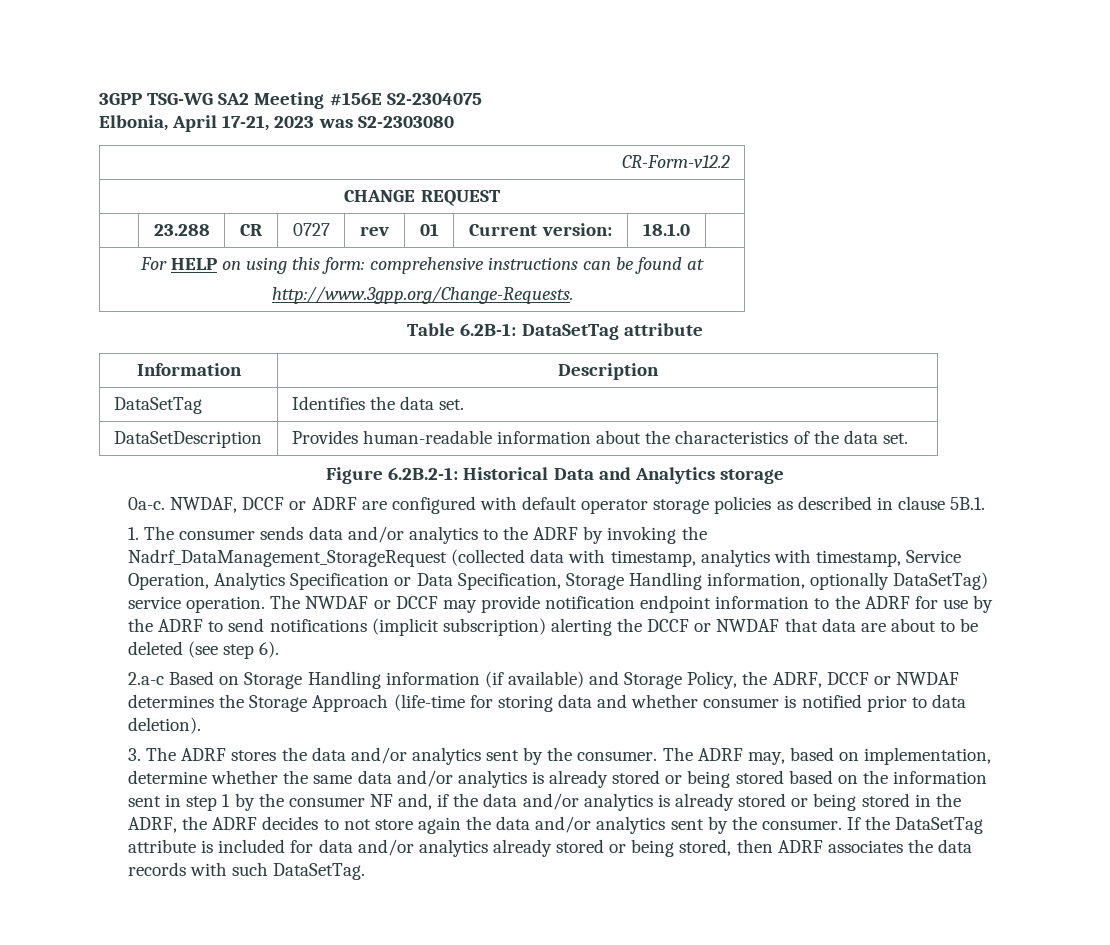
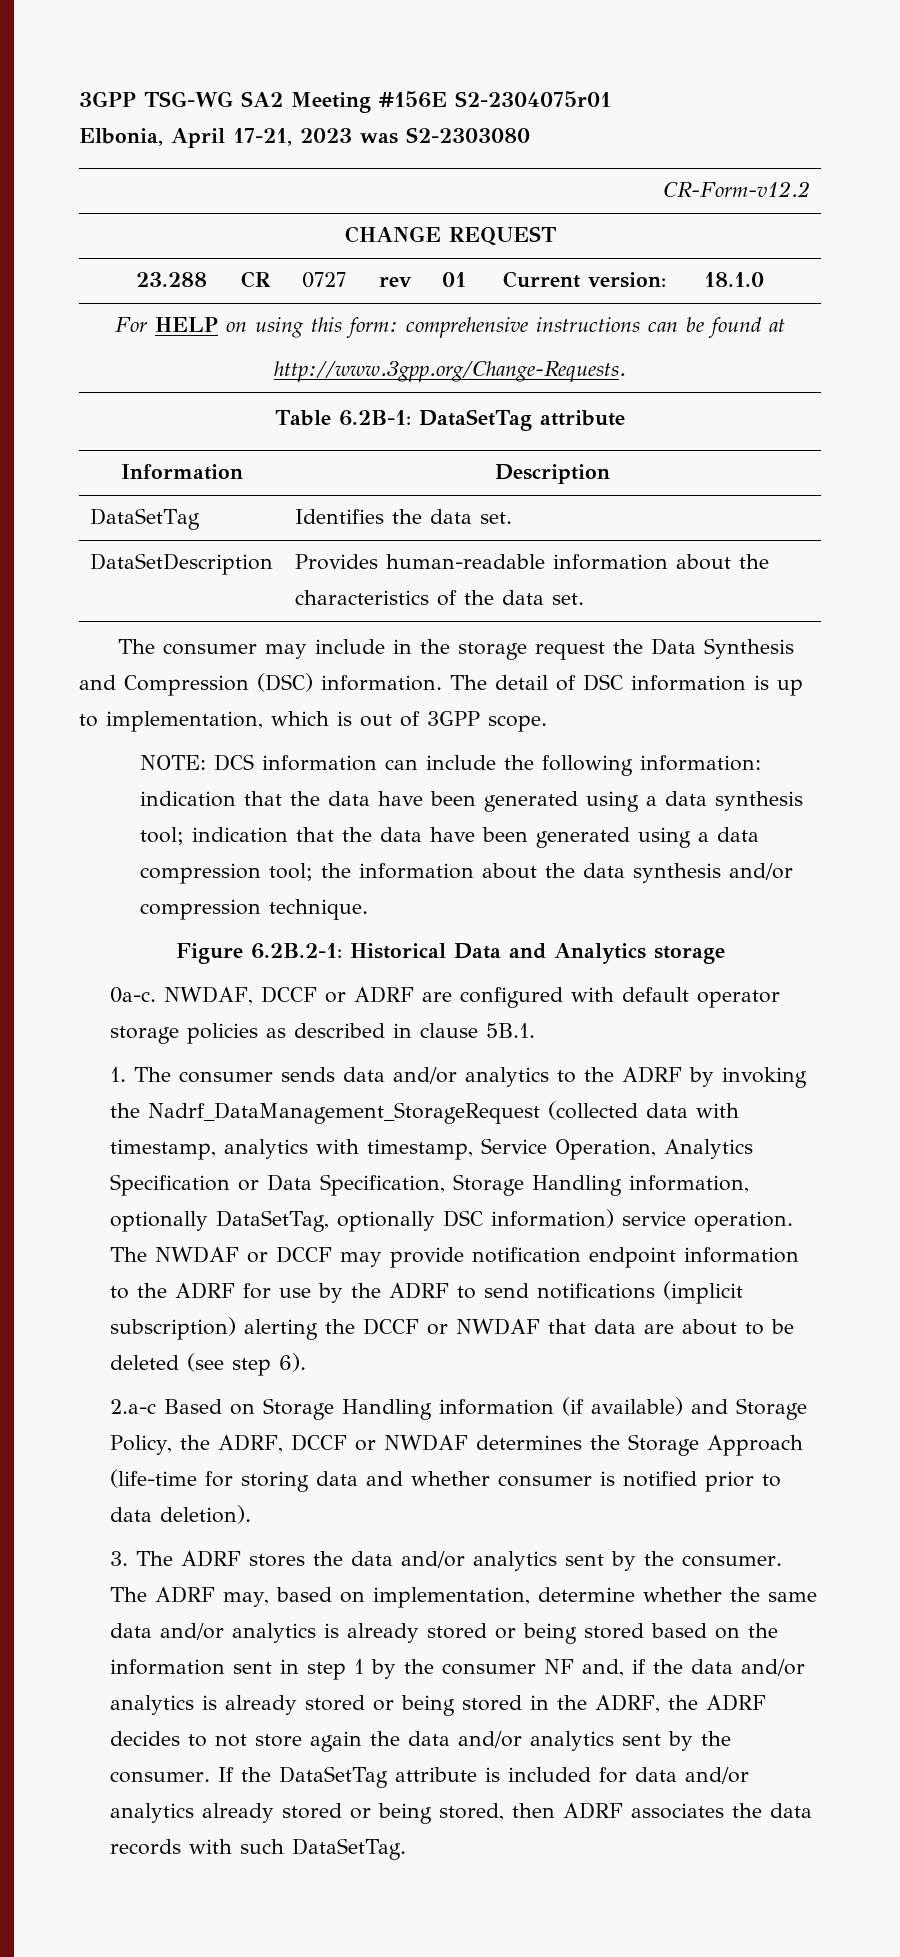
- 3GPP TSG-WG SA2 Meeting #156E S2-2304075
+ 3GPP TSG-WG SA2 Meeting #156E S2-2304075r01
+ The consumer may include in the storage request the Data Synthesis and Compression (DSC) information. The detail of DSC information is up to implementation, which is out of 3GPP scope.
+ NOTE: DCS information can include the following information: indication that the data have been generated using a data synthesis tool; indication that the data have been generated using a data compression tool; the information about the data synthesis and/or compression technique.
- 1. The consumer sends data and/or analytics to the ADRF by invoking the Nadrf_DataManagement_StorageRequest (collected data with timestamp, analytics with timestamp, Service Operation, Analytics Specification or Data Specification, Storage Handling information, optionally DataSetTag) service operation.
+ 1. The consumer sends data and/or analytics to the ADRF by invoking the Nadrf_DataManagement_StorageRequest (collected data with timestamp, analytics with timestamp, Service Operation, Analytics Specification or Data Specification, Storage Handling information, optionally DataSetTag, optionally DSC information) service operation.

